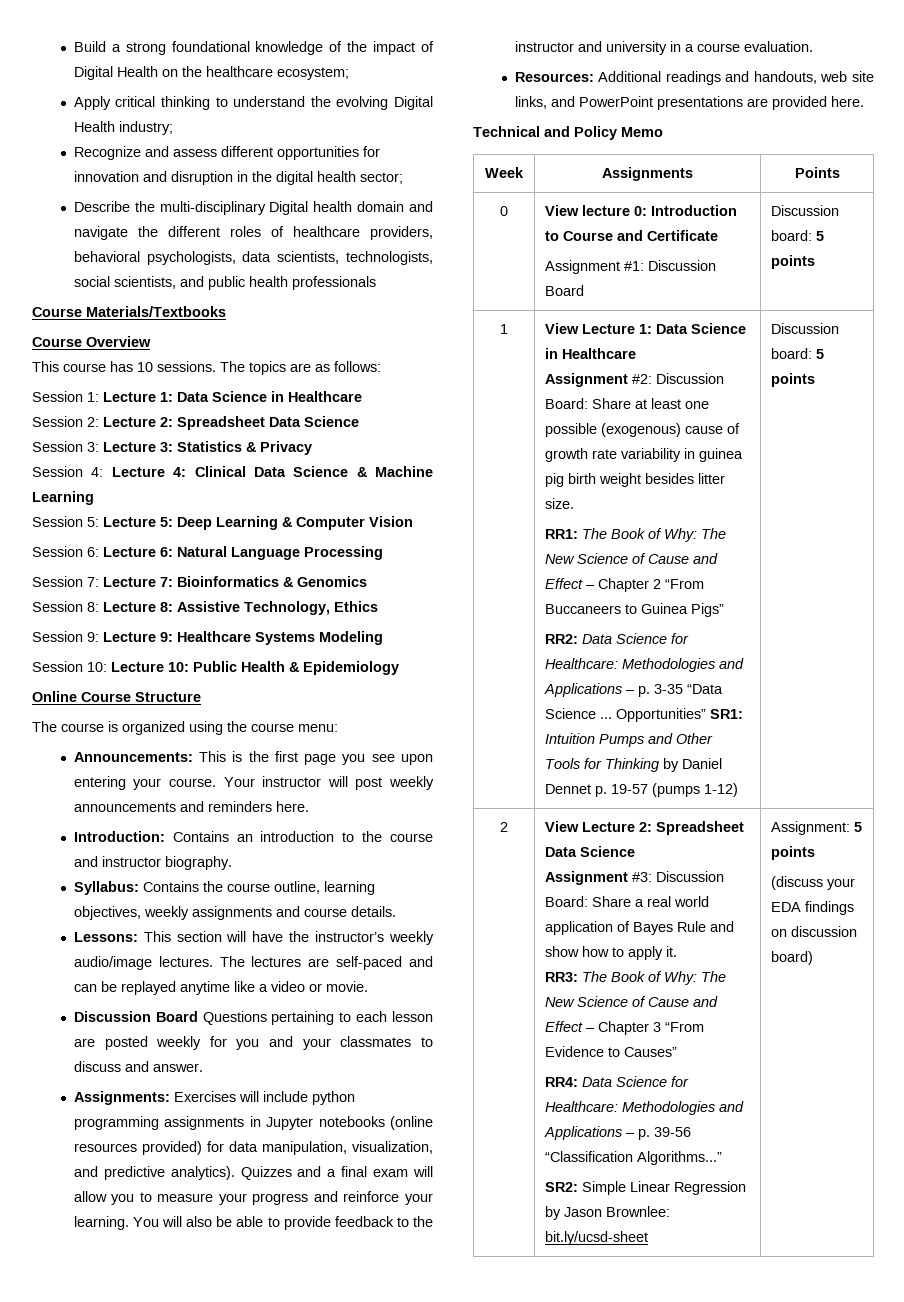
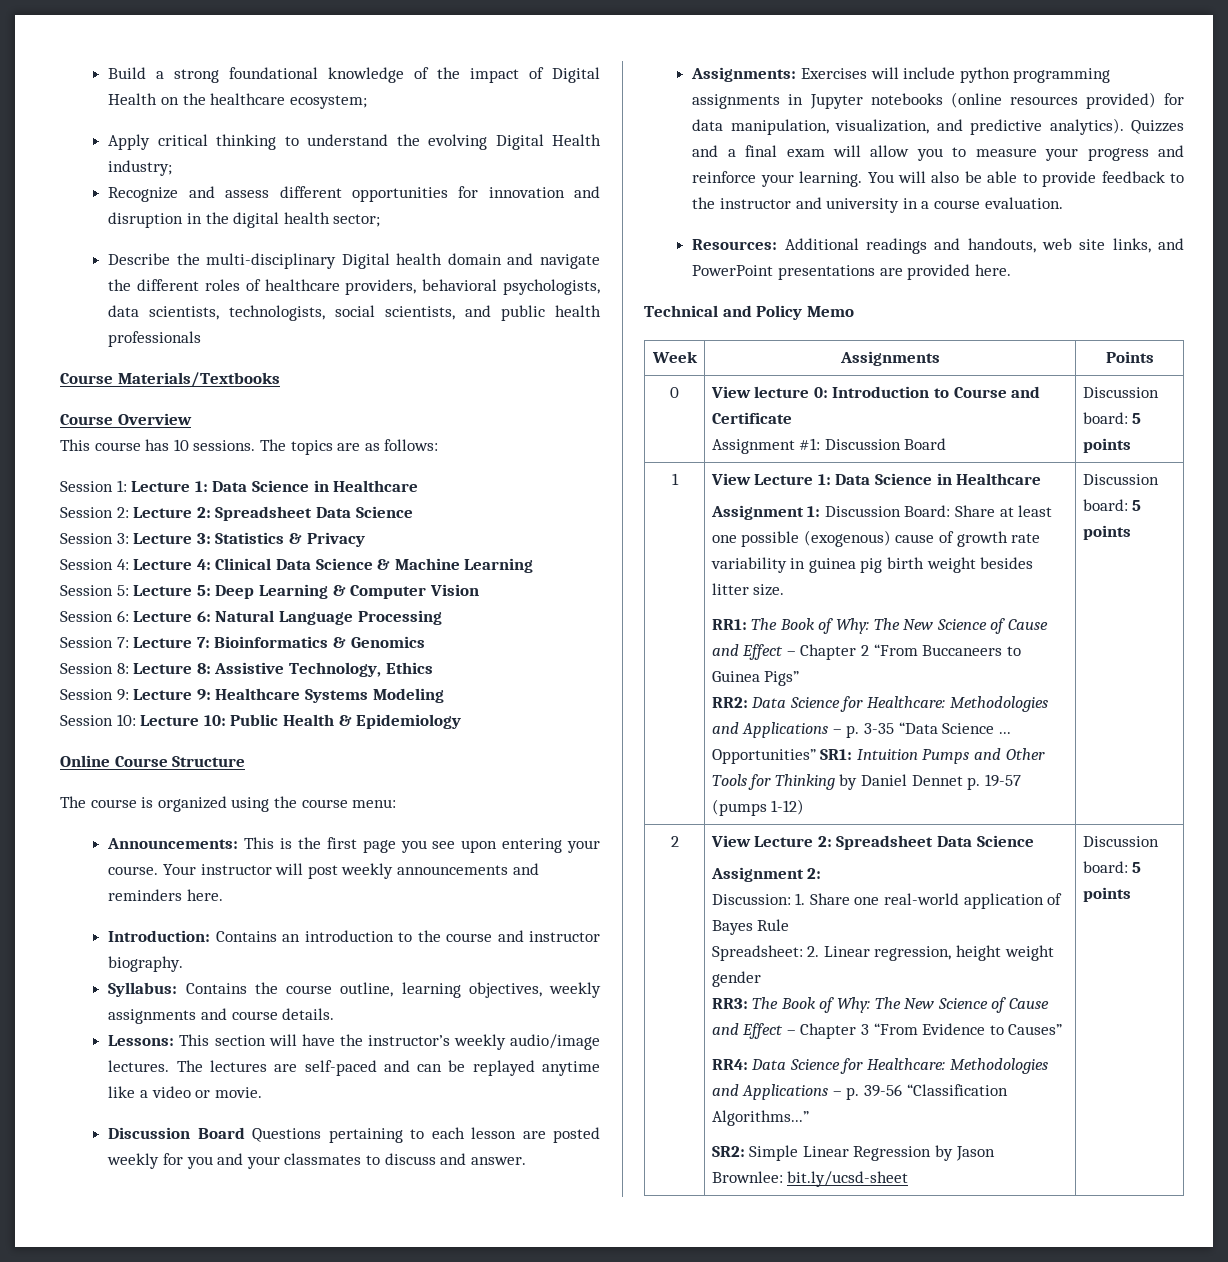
- Assignment #2: Discussion Board: Share at least one possible (exogenous) cause of growth rate variability in guinea pig birth weight besides litter size.
+ Assignment 1: Discussion Board: Share at least one possible (exogenous) cause of growth rate variability in guinea pig birth weight besides litter size.
- Assignment #3: Discussion Board: Share a real world application of Bayes Rule and show how to apply it.
+ Assignment 2:
+ Discussion: 1. Share one real-world application of Bayes Rule
+ Spreadsheet: 2. Linear regression, height weight gender
- SR2: Simple Linear Regression by Jason Brownlee: bit.ly/ucsd-sheet | Assignment: 5 points
- (discuss your EDA findings on discussion board)
+ SR2: Simple Linear Regression by Jason Brownlee: bit.ly/ucsd-sheet | Discussion board: 5 points

